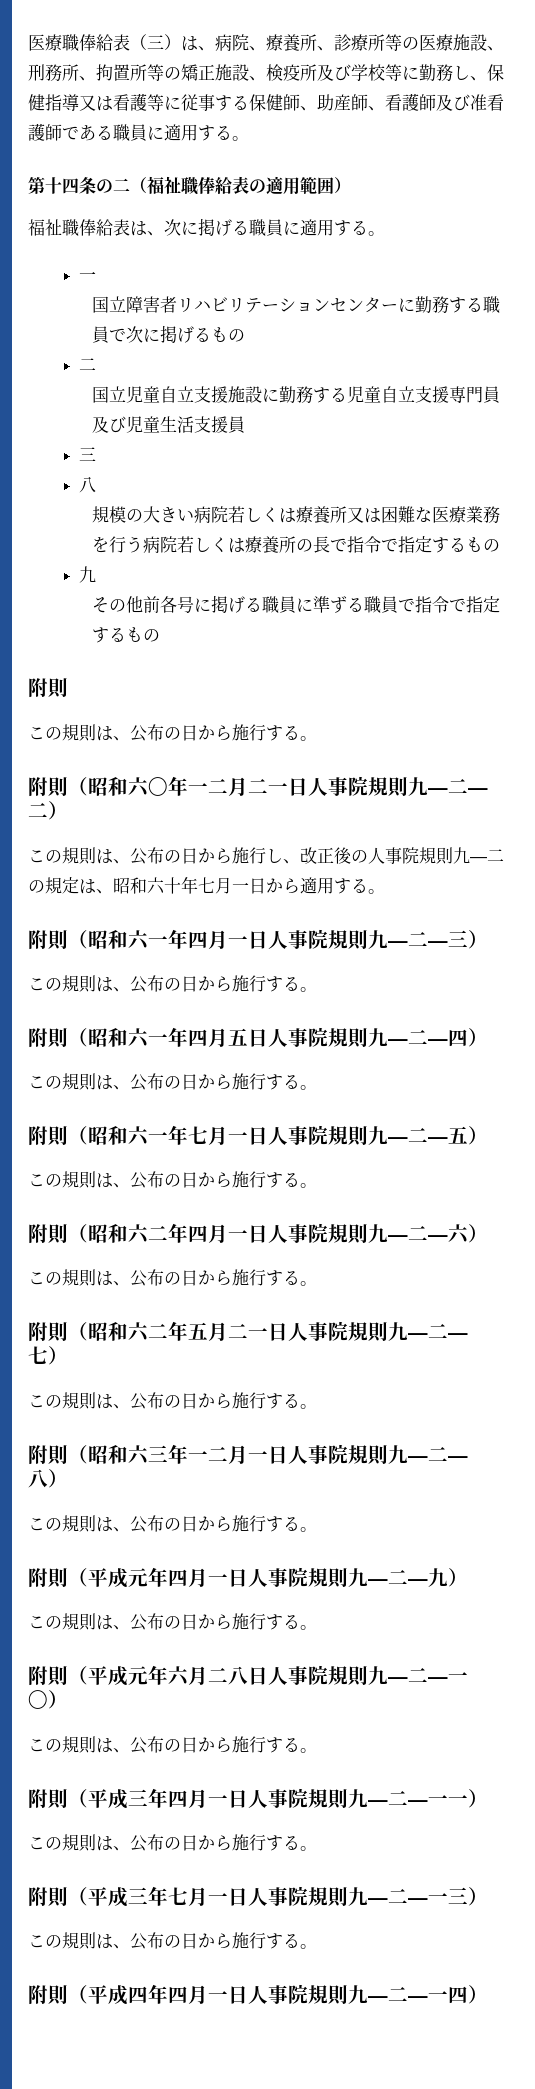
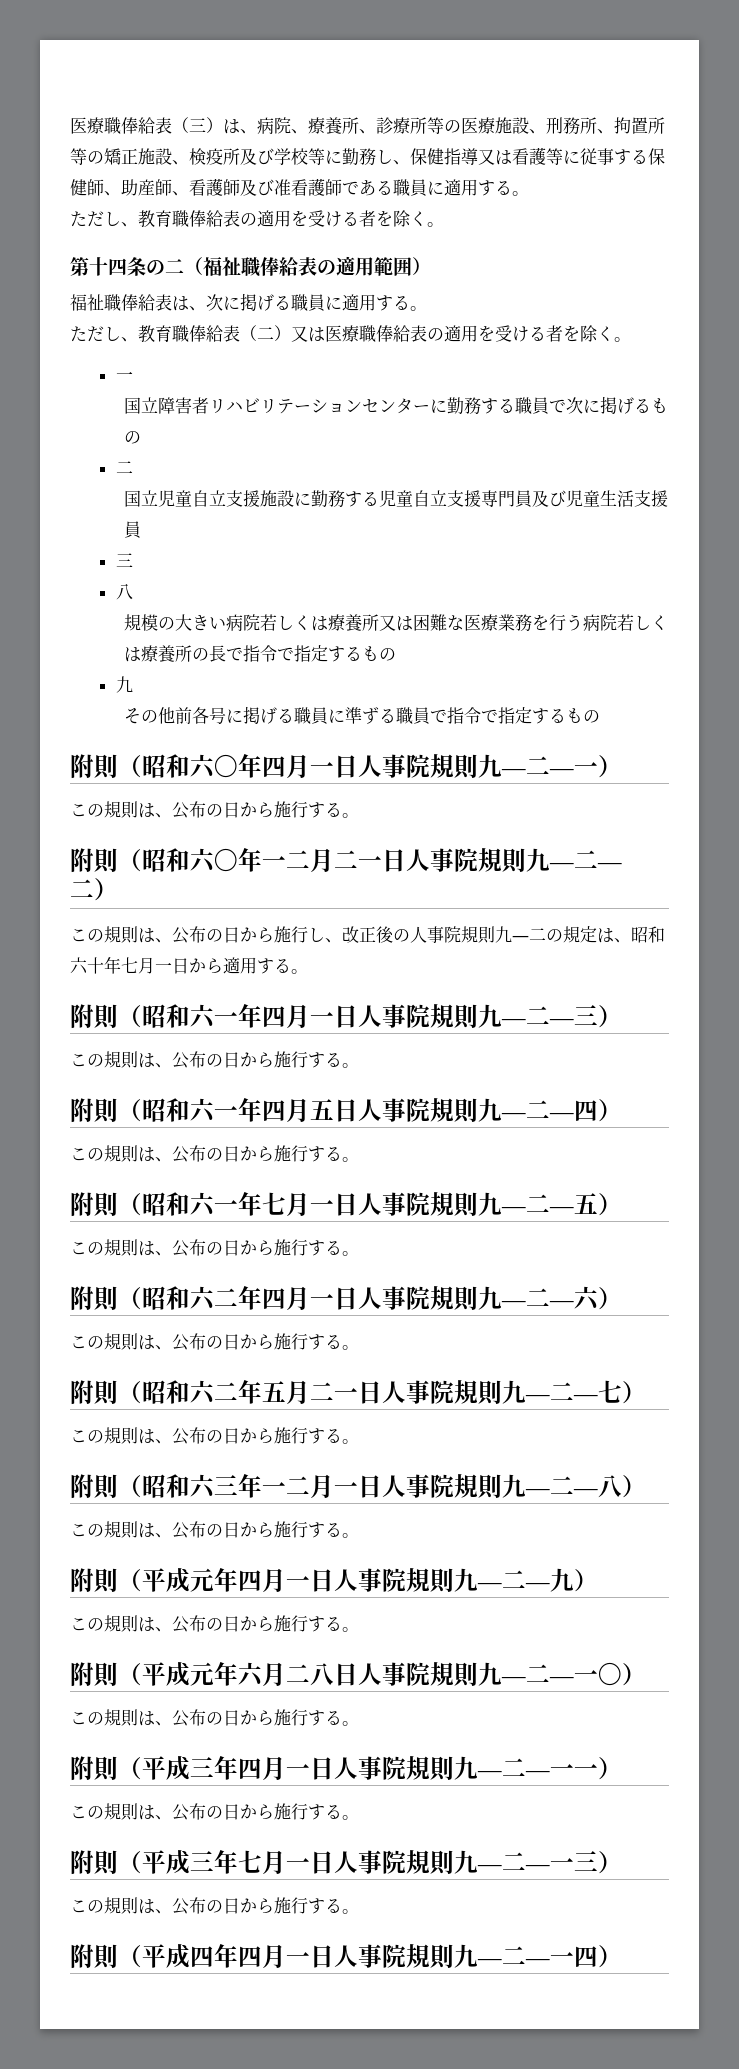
+ ただし、教育職俸給表の適用を受ける者を除く。
+ ただし、教育職俸給表（二）又は医療職俸給表の適用を受ける者を除く。
  その他前各号に掲げる職員に準ずる職員で指令で指定するもの
- 附則
+ 附則（昭和六〇年四月一日人事院規則九―二―一）

